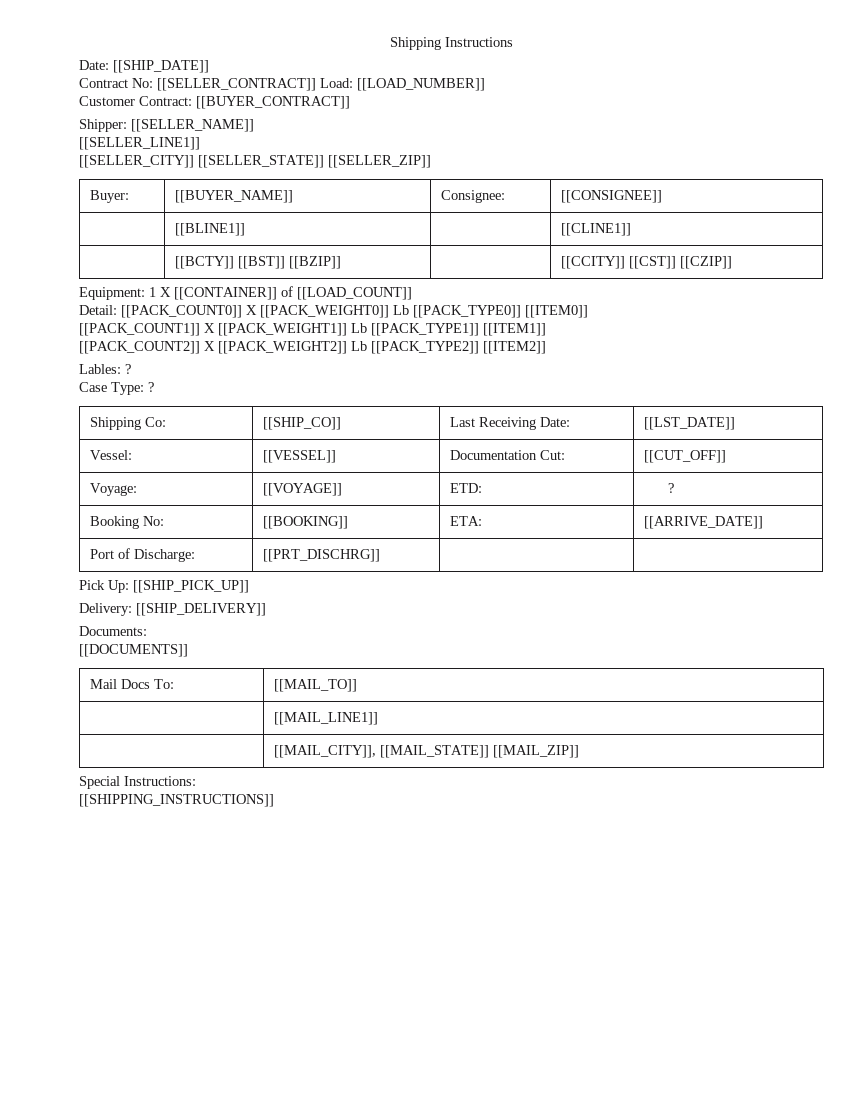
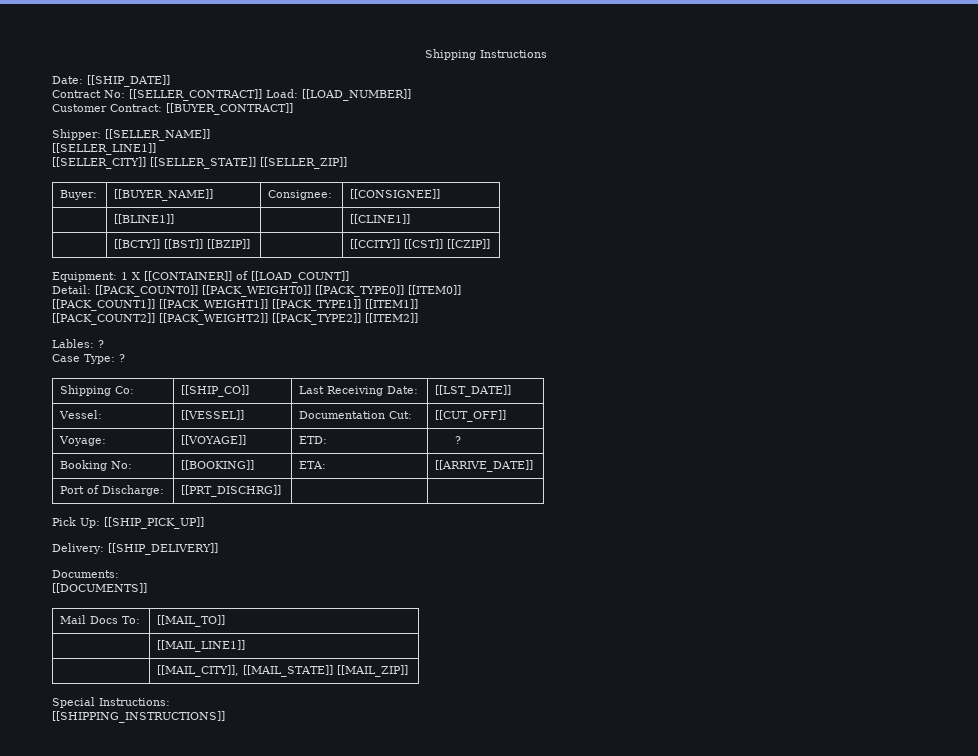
- Detail: [[PACK_COUNT0]] X [[PACK_WEIGHT0]] Lb [[PACK_TYPE0]] [[ITEM0]]
+ Detail: [[PACK_COUNT0]] [[PACK_WEIGHT0]] [[PACK_TYPE0]] [[ITEM0]]
- [[PACK_COUNT1]] X [[PACK_WEIGHT1]] Lb [[PACK_TYPE1]] [[ITEM1]]
+ [[PACK_COUNT1]] [[PACK_WEIGHT1]] [[PACK_TYPE1]] [[ITEM1]]
- [[PACK_COUNT2]] X [[PACK_WEIGHT2]] Lb [[PACK_TYPE2]] [[ITEM2]]
+ [[PACK_COUNT2]] [[PACK_WEIGHT2]] [[PACK_TYPE2]] [[ITEM2]]

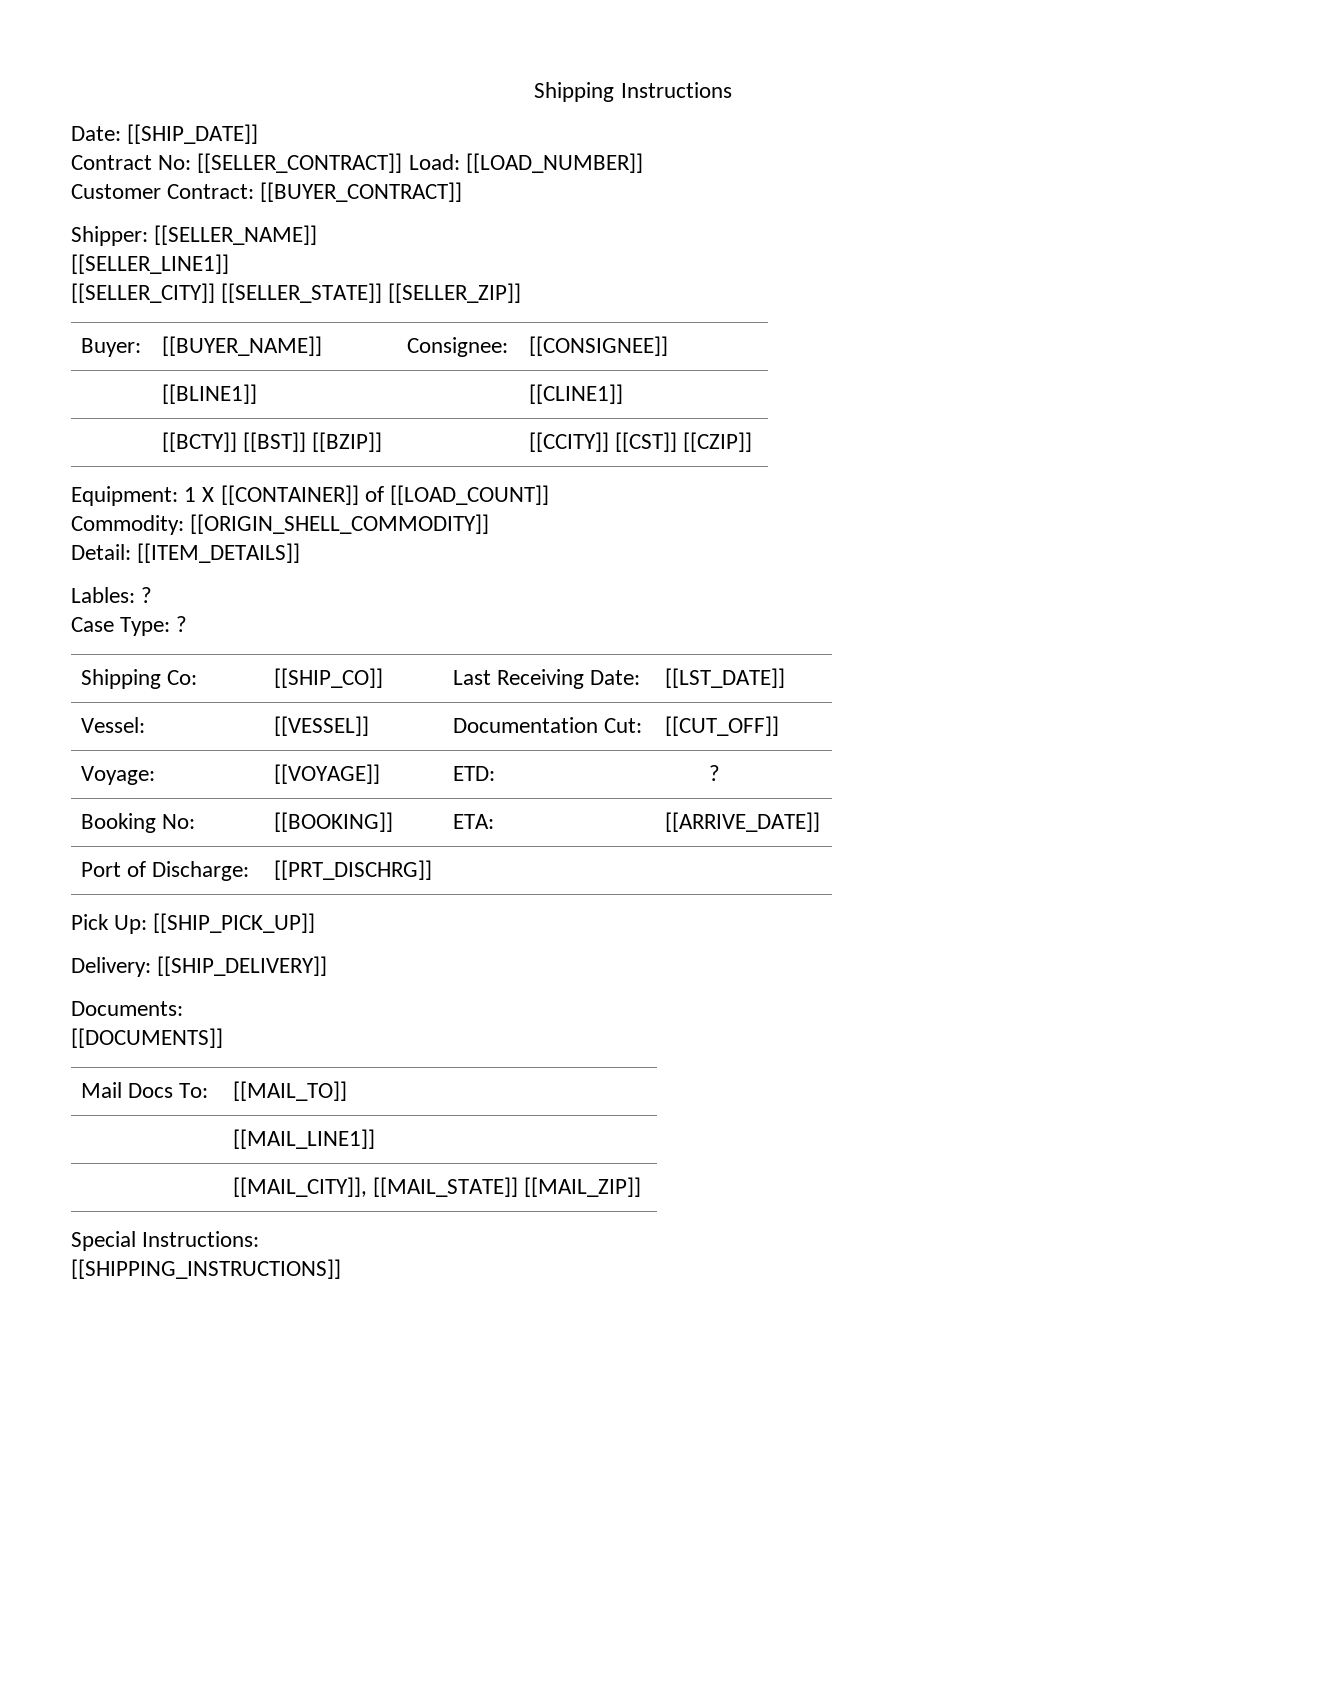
+ Commodity: [[ORIGIN_SHELL_COMMODITY]]
- Detail: [[PACK_COUNT0]] [[PACK_WEIGHT0]] [[PACK_TYPE0]] [[ITEM0]]
- [[PACK_COUNT1]] [[PACK_WEIGHT1]] [[PACK_TYPE1]] [[ITEM1]]
- [[PACK_COUNT2]] [[PACK_WEIGHT2]] [[PACK_TYPE2]] [[ITEM2]]
+ Detail: [[ITEM_DETAILS]]

